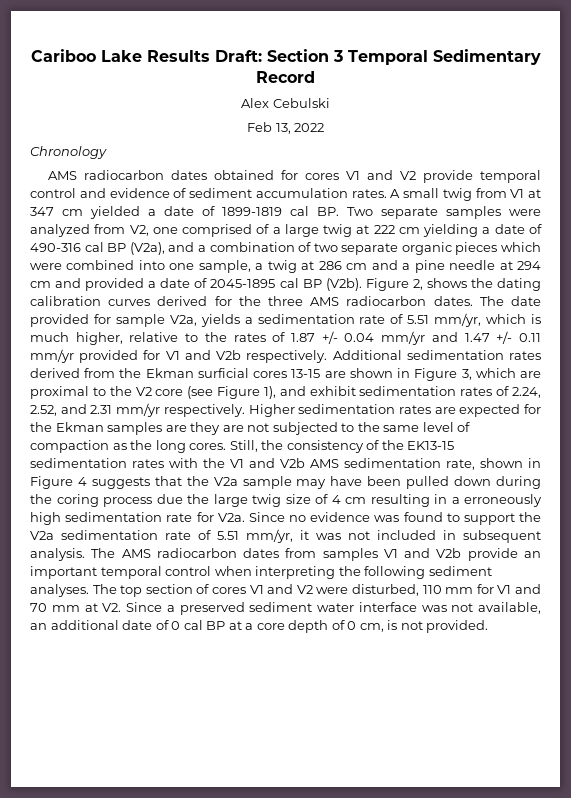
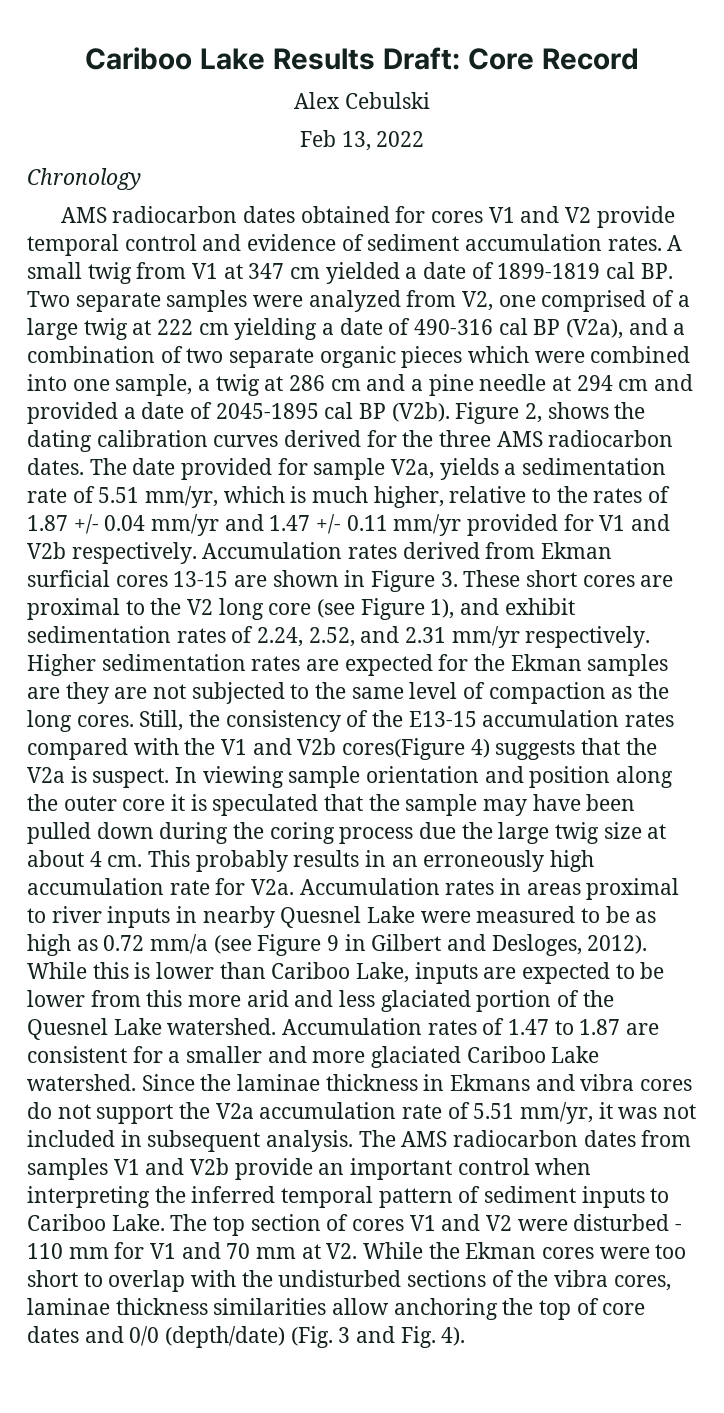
- Cariboo Lake Results Draft: Section 3 Temporal Sedimentary Record
+ Cariboo Lake Results Draft: Core Record
- Additional sedimentation rates derived from the Ekman surficial cores 13-15 are shown in Figure 3, which are proximal to the V2 core (see Figure 1), and exhibit sedimentation rates of 2.24, 2.52, and 2.31 mm/yr respectively.
+ Accumulation rates derived from Ekman surficial cores 13-15 are shown in Figure 3. These short cores are proximal to the V2 long core (see Figure 1), and exhibit sedimentation rates of 2.24, 2.52, and 2.31 mm/yr respectively.
- Still, the consistency of the EK13-15 sedimentation rates with the V1 and V2b AMS sedimentation rate, shown in Figure 4 suggests that the V2a sample may have been pulled down during the coring process due the large twig size of 4 cm resulting in a erroneously high sedimentation rate for V2a. Since no evidence was found to support the V2a sedimentation rate of 5.51 mm/yr, it was not included in subsequent analysis.
+ Still, the consistency of the E13-15 accumulation rates compared with the V1 and V2b cores(Figure 4) suggests that the V2a is suspect. In viewing sample orientation and position along the outer core it is speculated that the sample may have been pulled down during the coring process due the large twig size at about 4 cm. This probably results in an erroneously high accumulation rate for V2a. Accumulation rates in areas proximal to river inputs in nearby Quesnel Lake were measured to be as high as 0.72 mm/a (see Figure 9 in Gilbert and Desloges, 2012). While this is lower than Cariboo Lake, inputs are expected to be lower from this more arid and less glaciated portion of the Quesnel Lake watershed. Accumulation rates of 1.47 to 1.87 are consistent for a smaller and more glaciated Cariboo Lake watershed. Since the laminae thickness in Ekmans and vibra cores do not support the V2a accumulation rate of 5.51 mm/yr, it was not included in subsequent analysis.
- The AMS radiocarbon dates from samples V1 and V2b provide an important temporal control when interpreting the following sediment analyses.
+ The AMS radiocarbon dates from samples V1 and V2b provide an important control when interpreting the inferred temporal pattern of sediment inputs to Cariboo Lake.
- The top section of cores V1 and V2 were disturbed, 110 mm for V1 and 70 mm at V2. Since a preserved sediment water interface was not available, an additional date of 0 cal BP at a core depth of 0 cm, is not provided.
+ The top section of cores V1 and V2 were disturbed - 110 mm for V1 and 70 mm at V2. While the Ekman cores were too short to overlap with the undisturbed sections of the vibra cores, laminae thickness similarities allow anchoring the top of core dates and 0/0 (depth/date) (Fig. 3 and Fig. 4).

